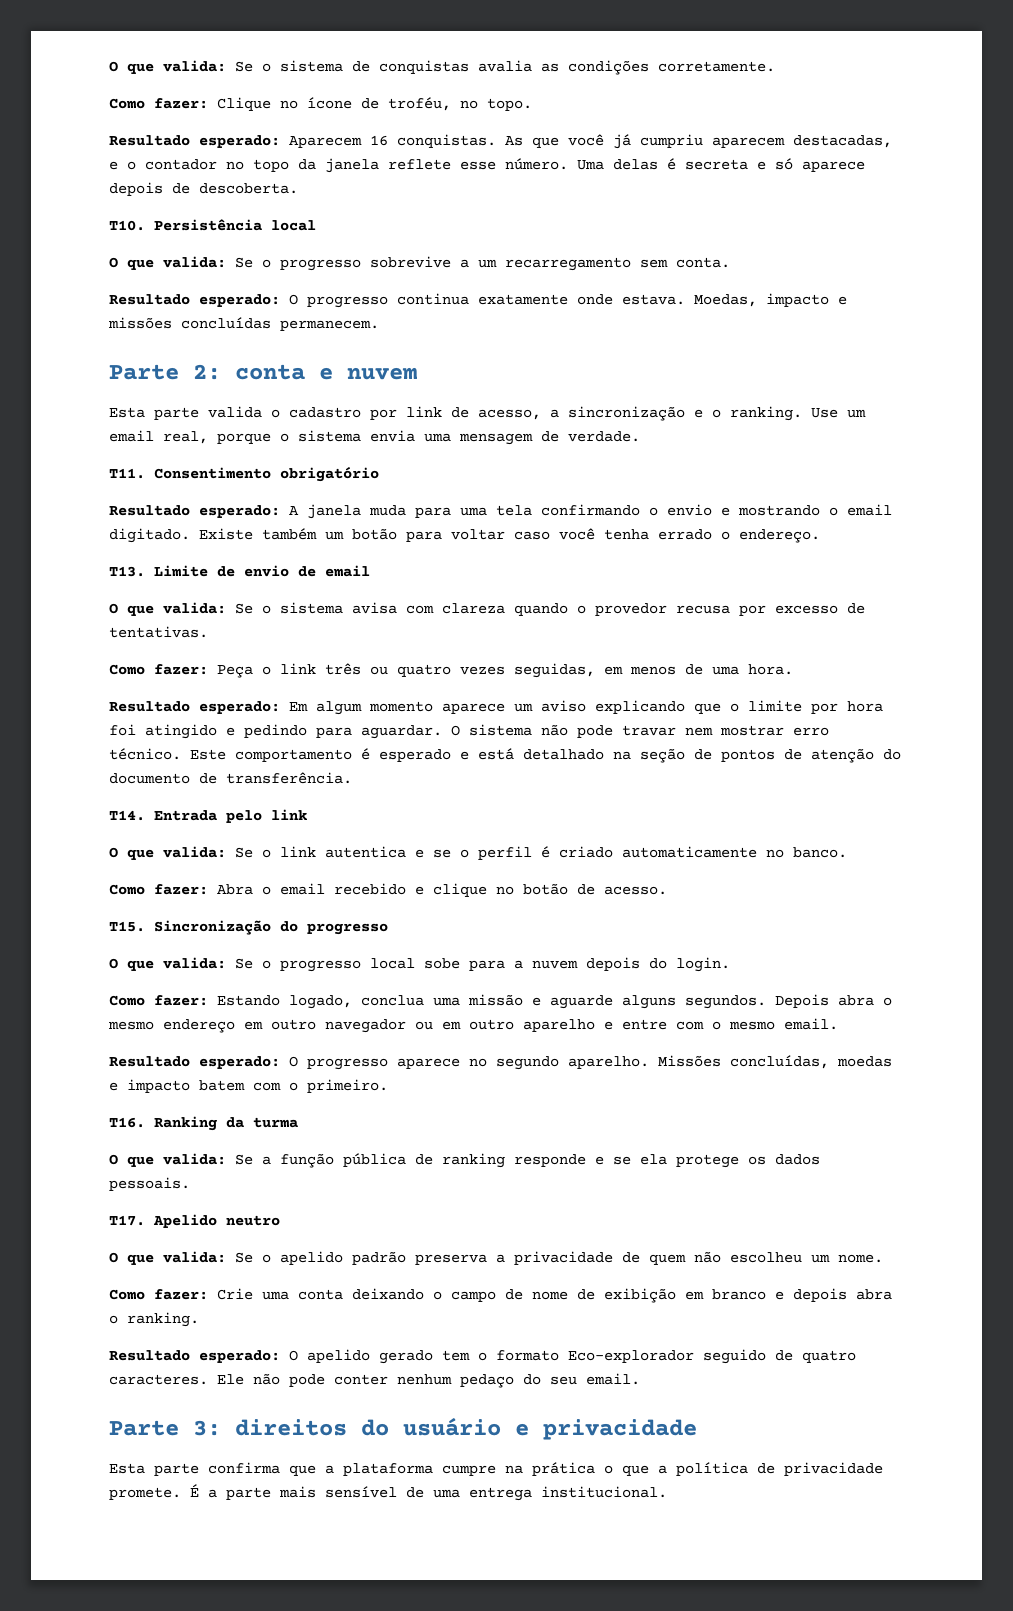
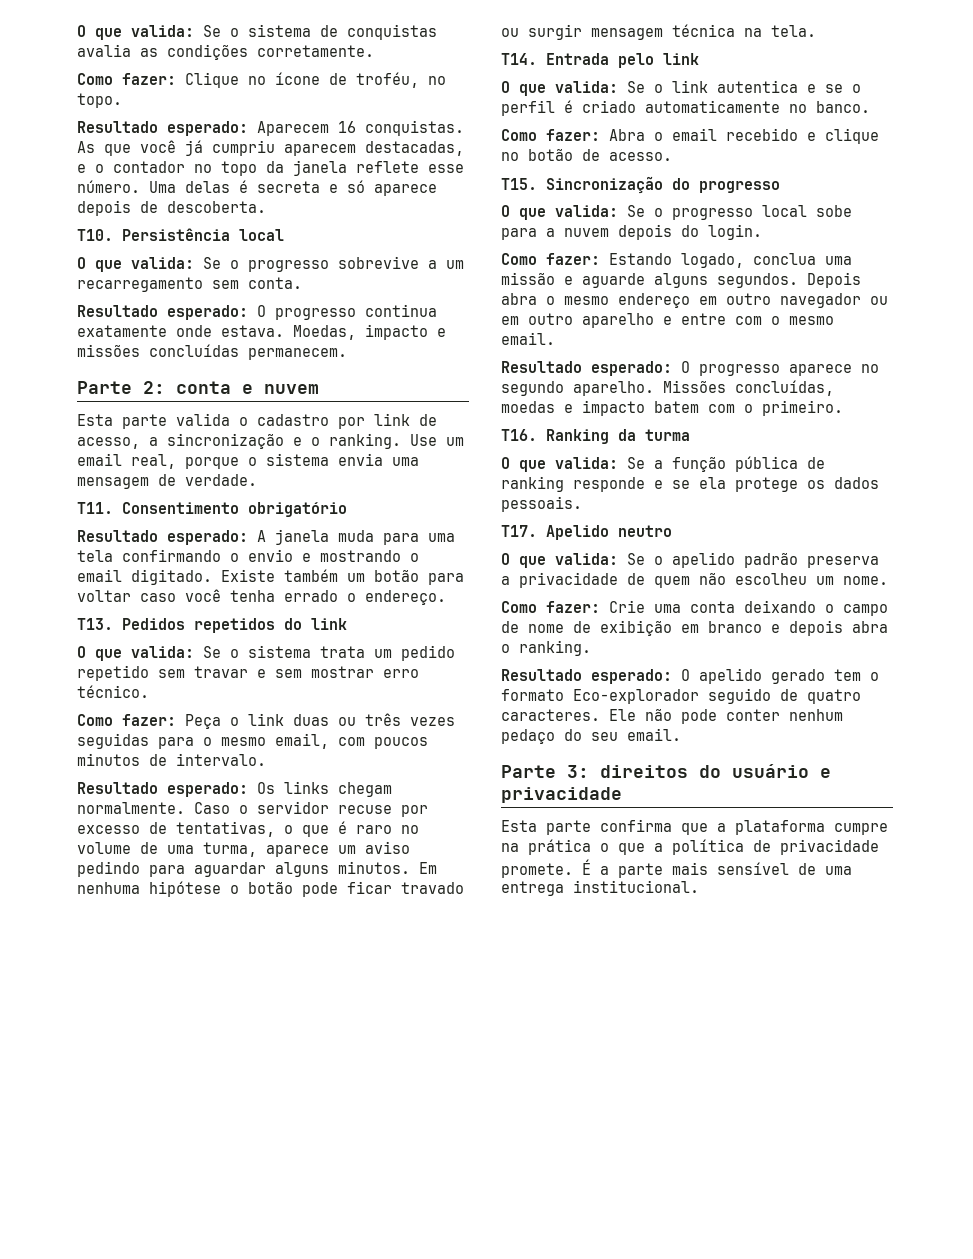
- T13. Limite de envio de email
- O que valida: Se o sistema avisa com clareza quando o provedor recusa por excesso de tentativas.
+ T13. Pedidos repetidos do link
+ O que valida: Se o sistema trata um pedido repetido sem travar e sem mostrar erro técnico.
- Como fazer: Peça o link três ou quatro vezes seguidas, em menos de uma hora.
- Resultado esperado: Em algum momento aparece um aviso explicando que o limite por hora foi atingido e pedindo para aguardar. O sistema não pode travar nem mostrar erro técnico. Este comportamento é esperado e está detalhado na seção de pontos de atenção do documento de transferência.
+ Como fazer: Peça o link duas ou três vezes seguidas para o mesmo email, com poucos minutos de intervalo.
+ Resultado esperado: Os links chegam normalmente. Caso o servidor recuse por excesso de tentativas, o que é raro no volume de uma turma, aparece um aviso pedindo para aguardar alguns minutos. Em nenhuma hipótese o botão pode ficar travado ou surgir mensagem técnica na tela.

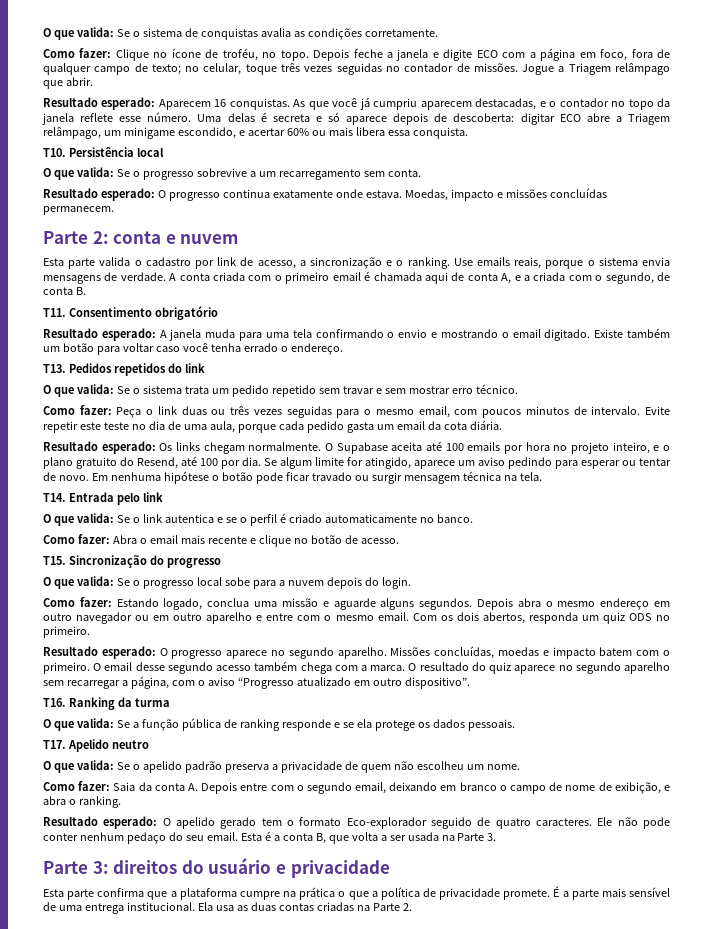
+ Depois feche a janela e digite ECO com a página em foco, fora de qualquer campo de texto; no celular, toque três vezes seguidas no contador de missões. Jogue a Triagem relâmpago que abrir.
- Uma delas é secreta e só aparece depois de descoberta.
+ Uma delas é secreta e só aparece depois de descoberta: digitar ECO abre a Triagem relâmpago, um minigame escondido, e acertar 60% ou mais libera essa conquista.
- Use um email real, porque o sistema envia uma mensagem de verdade.
+ Use emails reais, porque o sistema envia mensagens de verdade. A conta criada com o primeiro email é chamada aqui de conta A, e a criada com o segundo, de conta B.
+ Evite repetir este teste no dia de uma aula, porque cada pedido gasta um email da cota diária.
- Caso o servidor recuse por excesso de tentativas, o que é raro no volume de uma turma, aparece um aviso pedindo para aguardar alguns minutos.
+ O Supabase aceita até 100 emails por hora no projeto inteiro, e o plano gratuito do Resend, até 100 por dia. Se algum limite for atingido, aparece um aviso pedindo para esperar ou tentar de novo.
- Como fazer: Abra o email recebido e clique no botão de acesso.
+ Como fazer: Abra o email mais recente e clique no botão de acesso.
+ Com os dois abertos, responda um quiz ODS no primeiro.
+ O email desse segundo acesso também chega com a marca. O resultado do quiz aparece no segundo aparelho sem recarregar a página, com o aviso “Progresso atualizado em outro dispositivo”.
- Como fazer: Crie uma conta deixando o campo de nome de exibição em branco e depois abra o ranking.
+ Como fazer: Saia da conta A. Depois entre com o segundo email, deixando em branco o campo de nome de exibição, e abra o ranking.
+ Esta é a conta B, que volta a ser usada na Parte 3.
+ Ela usa as duas contas criadas na Parte 2.

